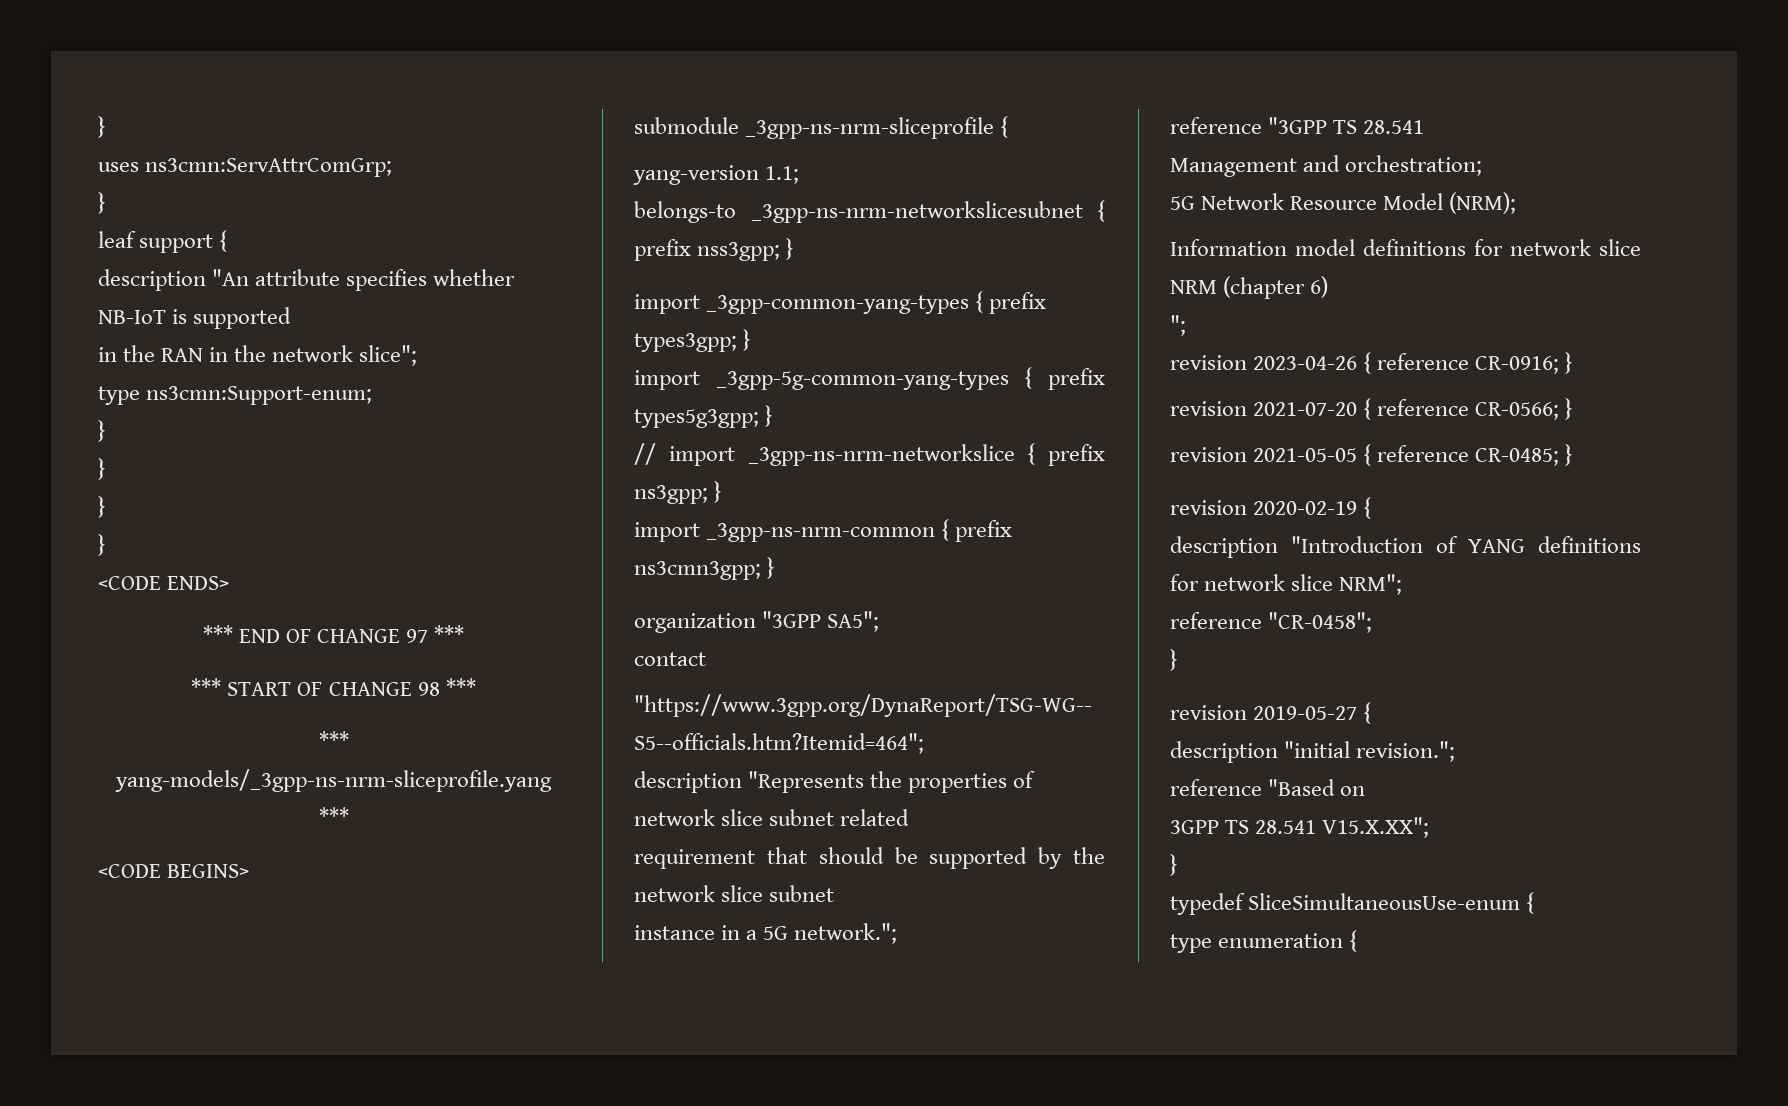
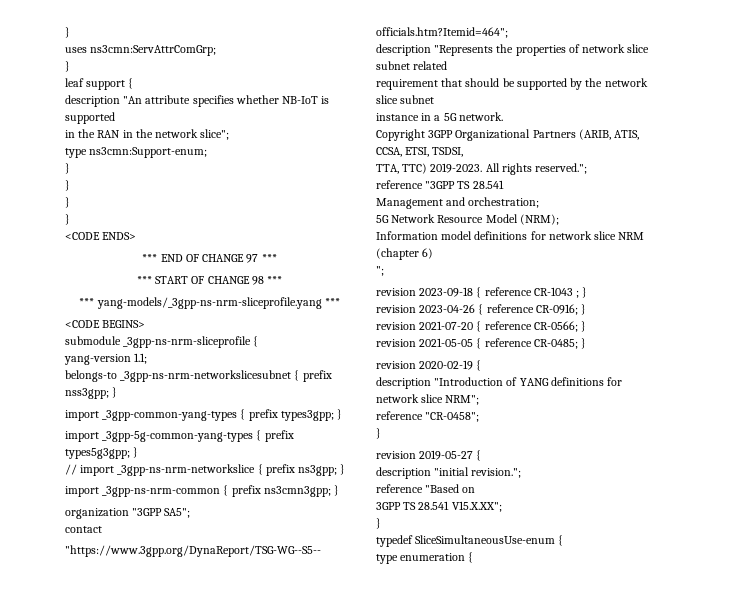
- instance in a 5G network.";
+ instance in a 5G network.
+ Copyright 3GPP Organizational Partners (ARIB, ATIS, CCSA, ETSI, TSDSI,
+ TTA, TTC) 2019-2023. All rights reserved.";
+ revision 2023-09-18 { reference CR-1043 ; }

